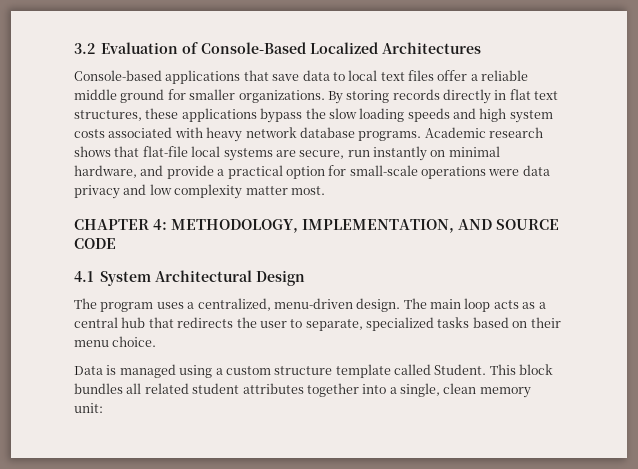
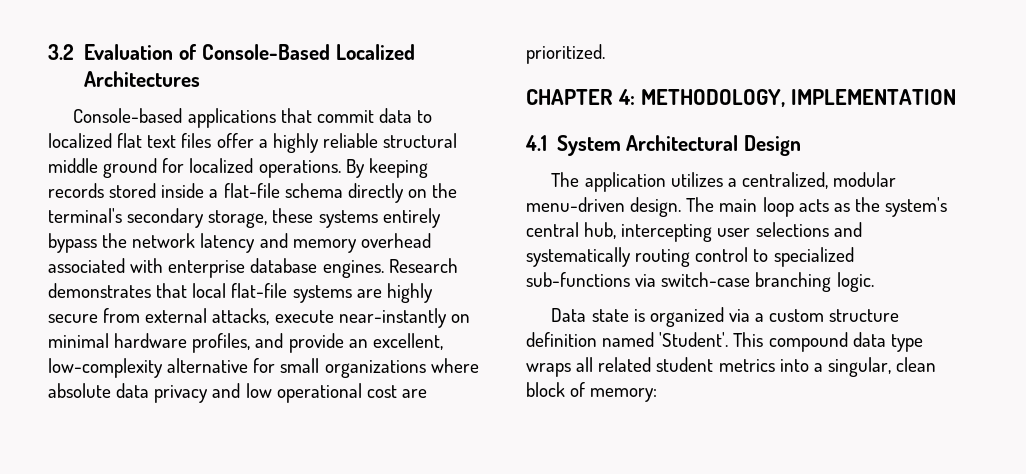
- Console-based applications that save data to local text files offer a reliable middle ground for smaller organizations. By storing records directly in flat text structures, these applications bypass the slow loading speeds and high system costs associated with heavy network database programs. Academic research shows that flat-file local systems are secure, run instantly on minimal hardware, and provide a practical option for small-scale operations were data privacy and low complexity matter most.
+ Console-based applications that commit data to localized flat text files offer a highly reliable structural middle ground for localized operations. By keeping records stored inside a flat-file schema directly on the terminal's secondary storage, these systems entirely bypass the network latency and memory overhead associated with enterprise database engines. Research demonstrates that local flat-file systems are highly secure from external attacks, execute near-instantly on minimal hardware profiles, and provide an excellent, low-complexity alternative for small organizations where absolute data privacy and low operational cost are prioritized.
- CHAPTER 4: METHODOLOGY, IMPLEMENTATION, AND SOURCE CODE
+ CHAPTER 4: METHODOLOGY, IMPLEMENTATION
- The program uses a centralized, menu-driven design.
+ The application utilizes a centralized, modular menu-driven design.
- The main loop acts as a central hub that redirects the user to separate, specialized tasks based on their menu choice.
- Data is managed using a custom structure template called Student. This block bundles all related student attributes together into a single, clean memory unit:
+ The main loop acts as the system's central hub, intercepting user selections and systematically routing control to specialized sub-functions via switch-case branching logic.
+ Data state is organized via a custom structure definition named 'Student'. This compound data type wraps all related student metrics into a singular, clean block of memory:

